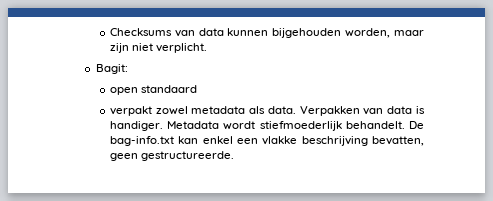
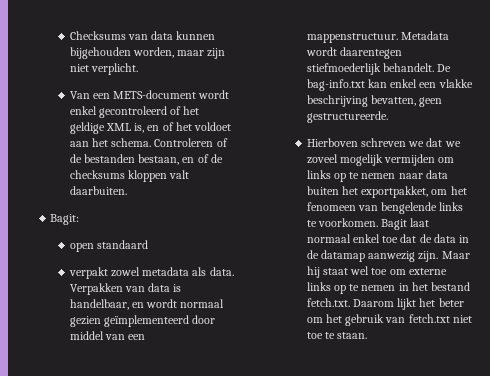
+ Van een METS-document wordt enkel gecontroleerd of het geldige XML is, en of het voldoet aan het schema. Controleren of de bestanden bestaan, en of de checksums kloppen valt daarbuiten.
- Verpakken van data is handiger.
+ Verpakken van data is handelbaar, en wordt normaal gezien geïmplementeerd door middel van een mappenstructuur.
- Metadata wordt stiefmoederlijk behandelt.
+ Metadata wordt daarentegen stiefmoederlijk behandelt.
+ Hierboven schreven we dat we zoveel mogelijk vermijden om links op te nemen naar data buiten het exportpakket, om het fenomeen van bengelende links te voorkomen. Bagit laat normaal enkel toe dat de data in de datamap aanwezig zijn. Maar hij staat wel toe om externe links op te nemen in het bestand fetch.txt. Daarom lijkt het beter om het gebruik van fetch.txt niet toe te staan.

